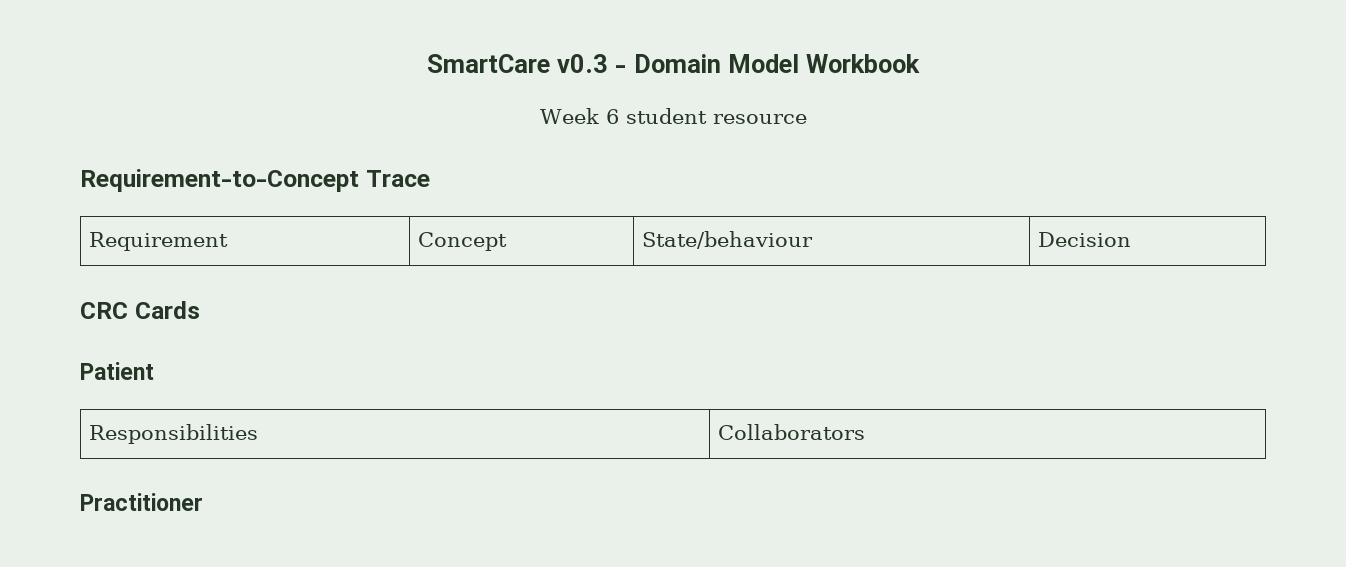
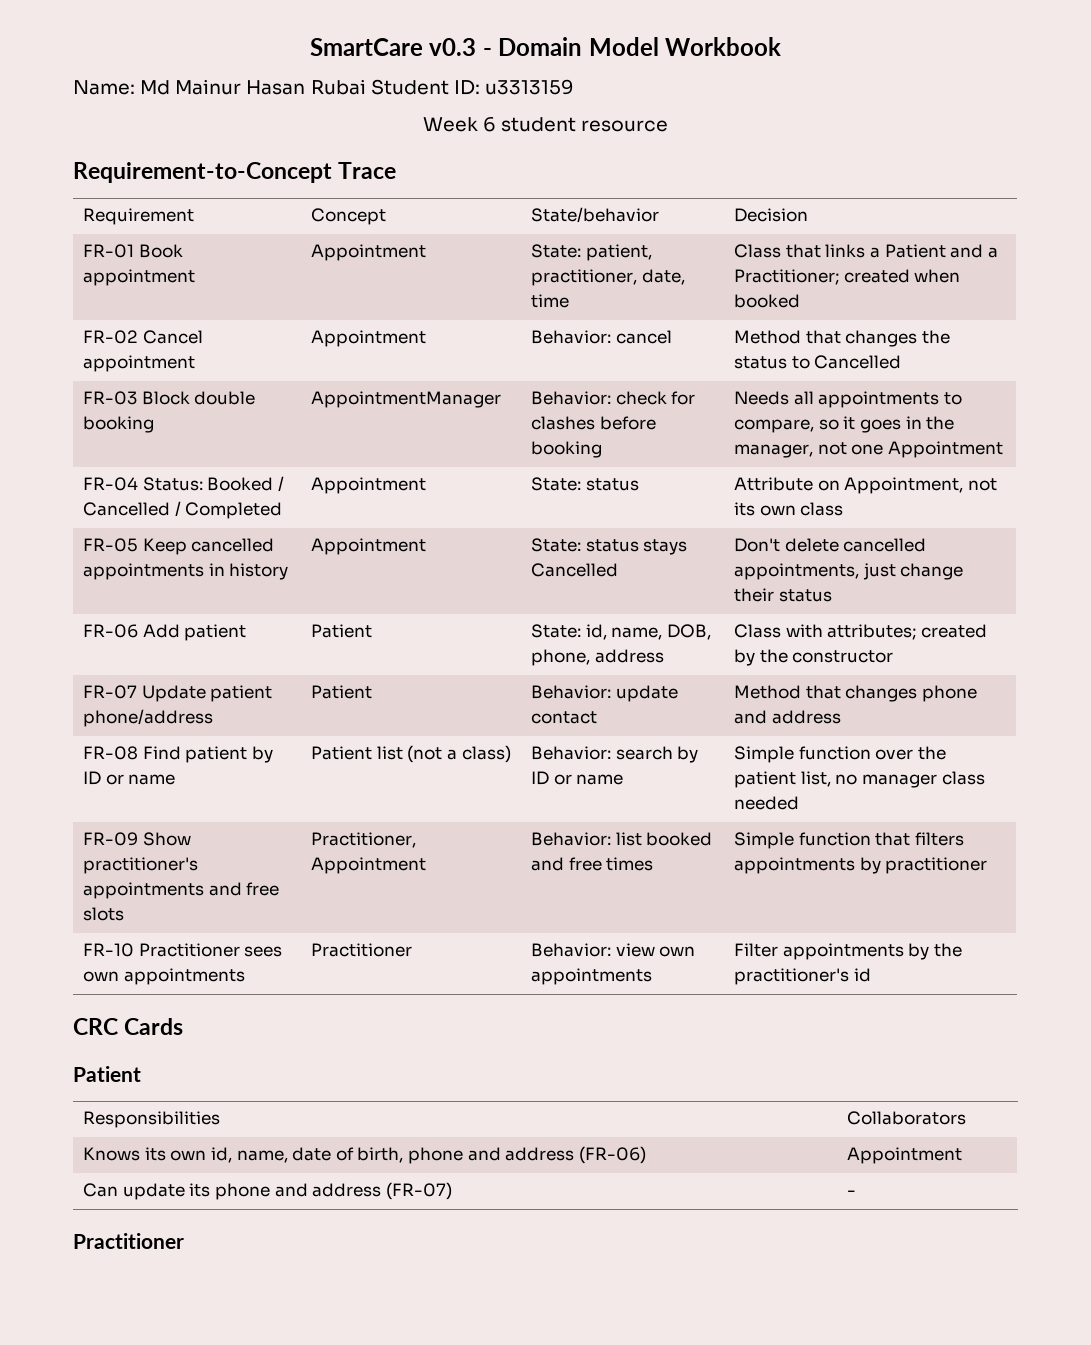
+ Name: Md Mainur Hasan Rubai Student ID: u3313159
- Requirement | Concept | State/behaviour | Decision
+ Requirement | Concept | State/behavior | Decision
+ FR-01 Book appointment | Appointment | State: patient, practitioner, date, time | Class that links a Patient and a Practitioner; created when booked
+ FR-02 Cancel appointment | Appointment | Behavior: cancel | Method that changes the status to Cancelled
+ FR-03 Block double booking | AppointmentManager | Behavior: check for clashes before booking | Needs all appointments to compare, so it goes in the manager, not one Appointment
+ FR-04 Status: Booked / Cancelled / Completed | Appointment | State: status | Attribute on Appointment, not its own class
+ FR-05 Keep cancelled appointments in history | Appointment | State: status stays Cancelled | Don't delete cancelled appointments, just change their status
+ FR-06 Add patient | Patient | State: id, name, DOB, phone, address | Class with attributes; created by the constructor
+ FR-07 Update patient phone/address | Patient | Behavior: update contact | Method that changes phone and address
+ FR-08 Find patient by ID or name | Patient list (not a class) | Behavior: search by ID or name | Simple function over the patient list, no manager class needed
+ FR-09 Show practitioner's appointments and free slots | Practitioner, Appointment | Behavior: list booked and free times | Simple function that filters appointments by practitioner
+ FR-10 Practitioner sees own appointments | Practitioner | Behavior: view own appointments | Filter appointments by the practitioner's id
+ Knows its own id, name, date of birth, phone and address (FR-06) | Appointment
+ Can update its phone and address (FR-07) | -

